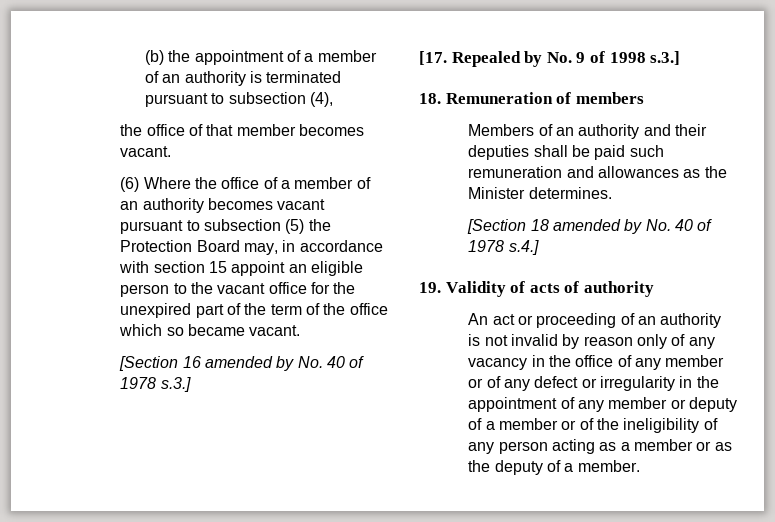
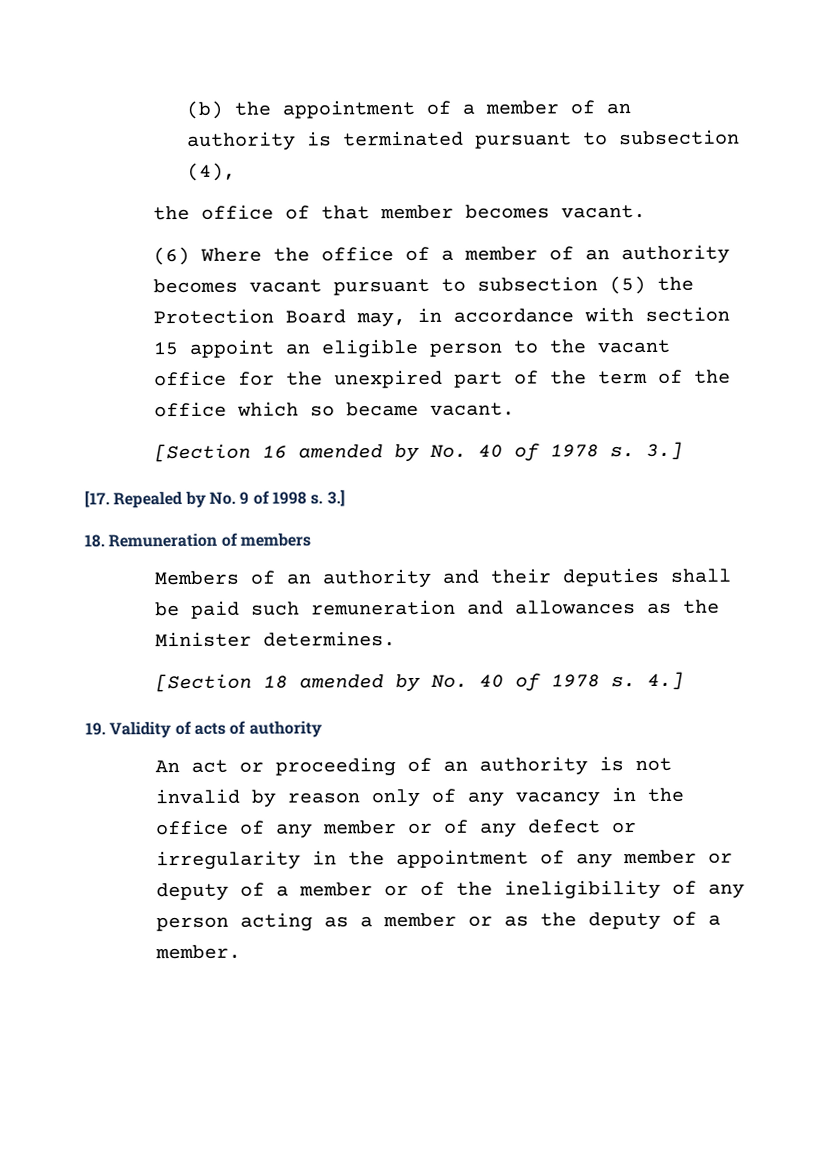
- [Section 16 amended by No. 40 of 1978 s.3.]
+ [Section 16 amended by No. 40 of 1978 s. 3.]
- [17. Repealed by No. 9 of 1998 s.3.]
+ [17. Repealed by No. 9 of 1998 s. 3.]
- [Section 18 amended by No. 40 of 1978 s.4.]
+ [Section 18 amended by No. 40 of 1978 s. 4.]

